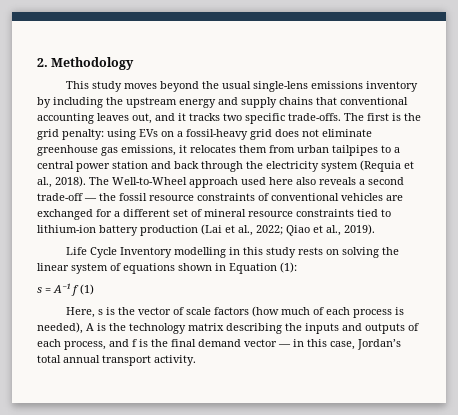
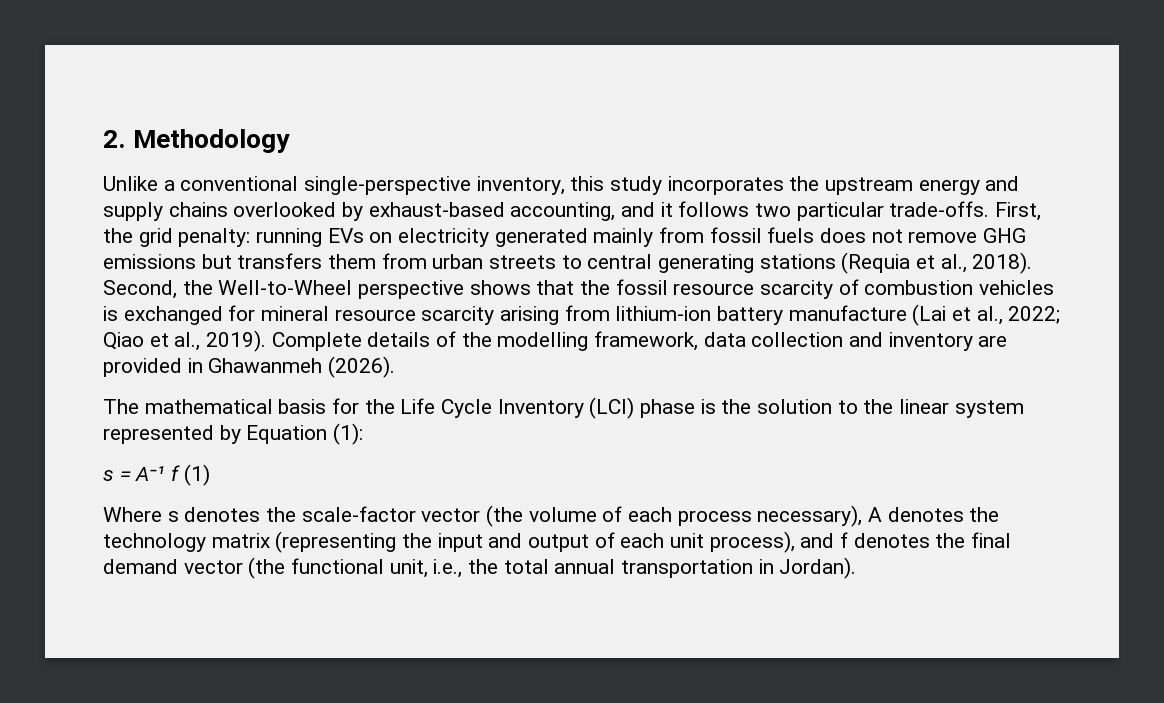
- This study moves beyond the usual single-lens emissions inventory by including the upstream energy and supply chains that conventional accounting leaves out, and it tracks two specific trade-offs. The first is the grid penalty: using EVs on a fossil-heavy grid does not eliminate greenhouse gas emissions, it relocates them from urban tailpipes to a central power station and back through the electricity system (Requia et al., 2018). The Well-to-Wheel approach used here also reveals a second trade-off — the fossil resource constraints of conventional vehicles are exchanged for a different set of mineral resource constraints tied to lithium-ion battery production (Lai et al., 2022; Qiao et al., 2019).
- Life Cycle Inventory modelling in this study rests on solving the linear system of equations shown in Equation (1):
+ Unlike a conventional single-perspective inventory, this study incorporates the upstream energy and supply chains overlooked by exhaust-based accounting, and it follows two particular trade-offs. First, the grid penalty: running EVs on electricity generated mainly from fossil fuels does not remove GHG emissions but transfers them from urban streets to central generating stations (Requia et al., 2018). Second, the Well-to-Wheel perspective shows that the fossil resource scarcity of combustion vehicles is exchanged for mineral resource scarcity arising from lithium-ion battery manufacture (Lai et al., 2022; Qiao et al., 2019). Complete details of the modelling framework, data collection and inventory are provided in Ghawanmeh (2026).
+ The mathematical basis for the Life Cycle Inventory (LCI) phase is the solution to the linear system represented by Equation (1):
- Here, s is the vector of scale factors (how much of each process is needed), A is the technology matrix describing the inputs and outputs of each process, and f is the final demand vector — in this case, Jordan’s total annual transport activity.
+ Where s denotes the scale-factor vector (the volume of each process necessary), A denotes the technology matrix (representing the input and output of each unit process), and f denotes the final demand vector (the functional unit, i.e., the total annual transportation in Jordan).

